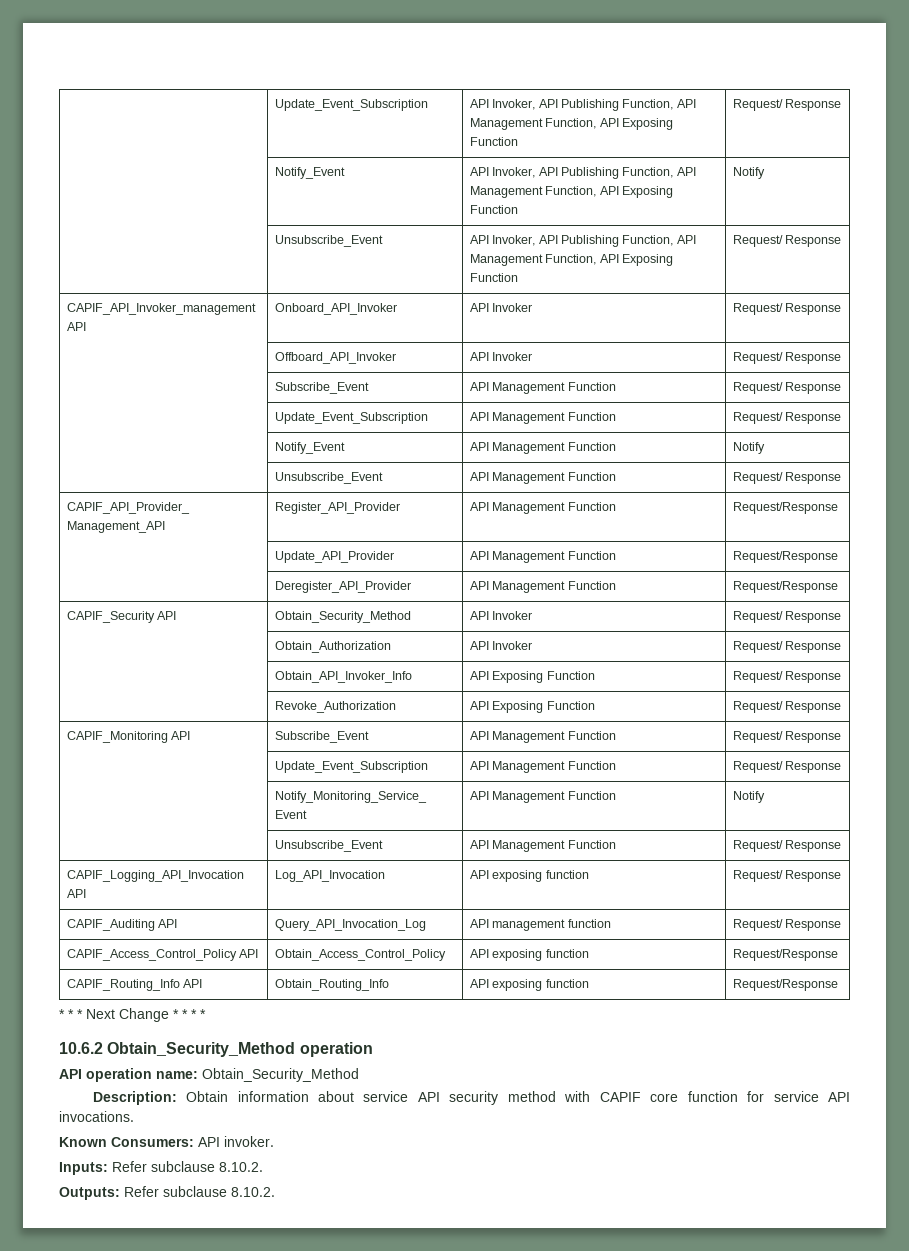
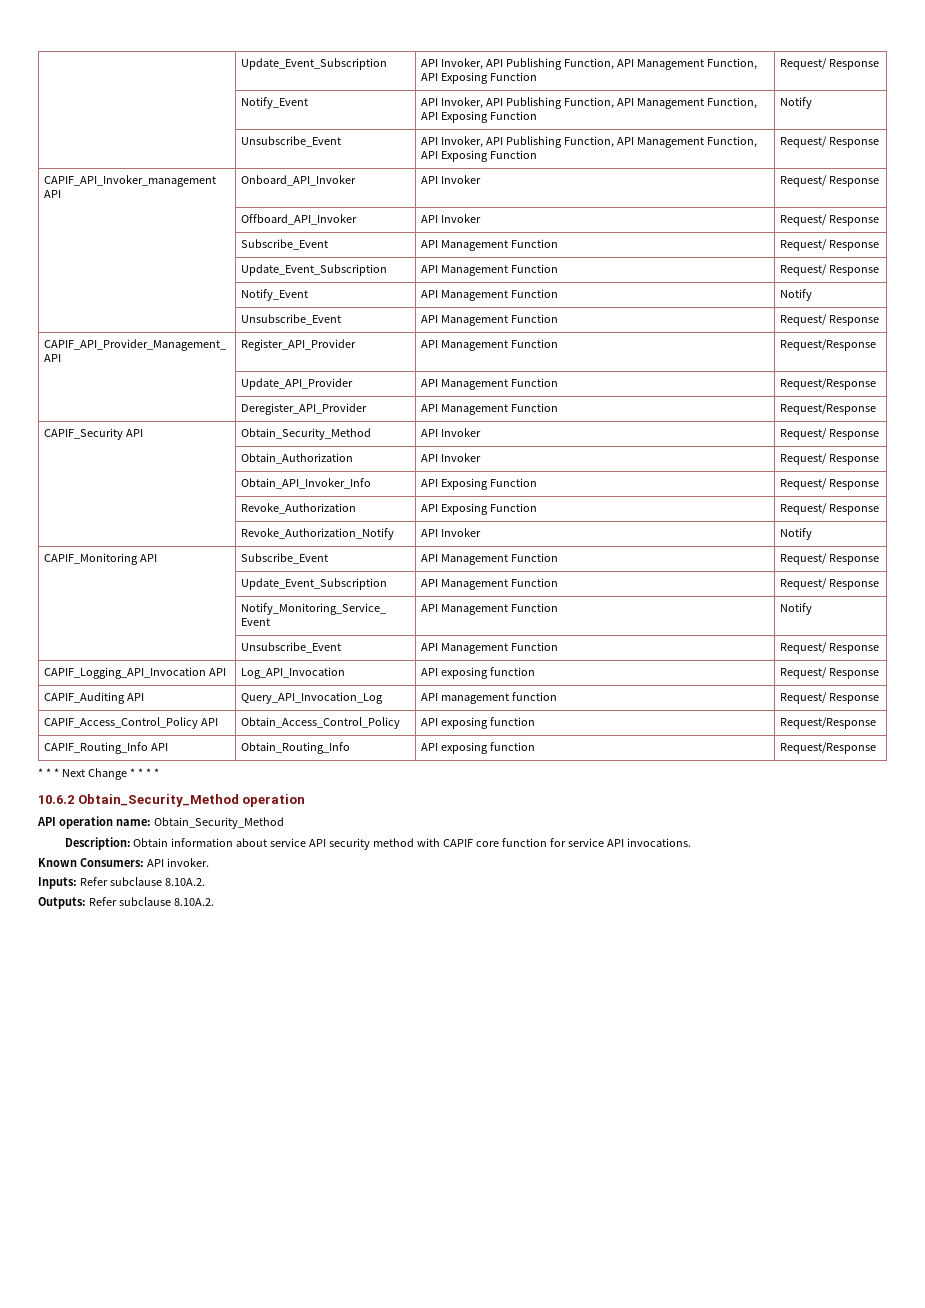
+ | Revoke_Authorization_Notify | API Invoker | Notify
- Inputs: Refer subclause 8.10.2.
+ Inputs: Refer subclause 8.10A.2.
- Outputs: Refer subclause 8.10.2.
+ Outputs: Refer subclause 8.10A.2.

